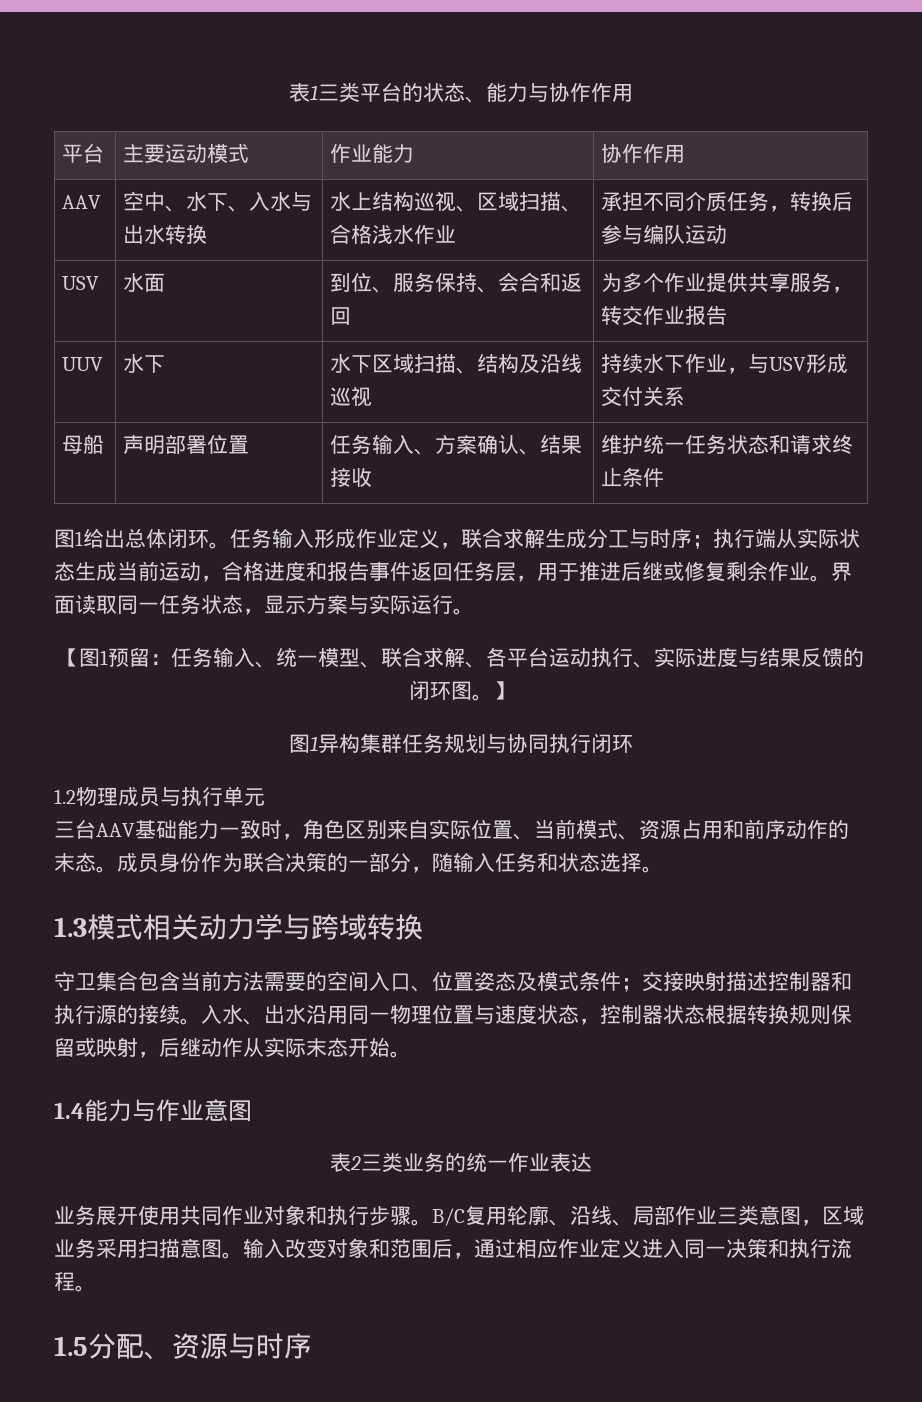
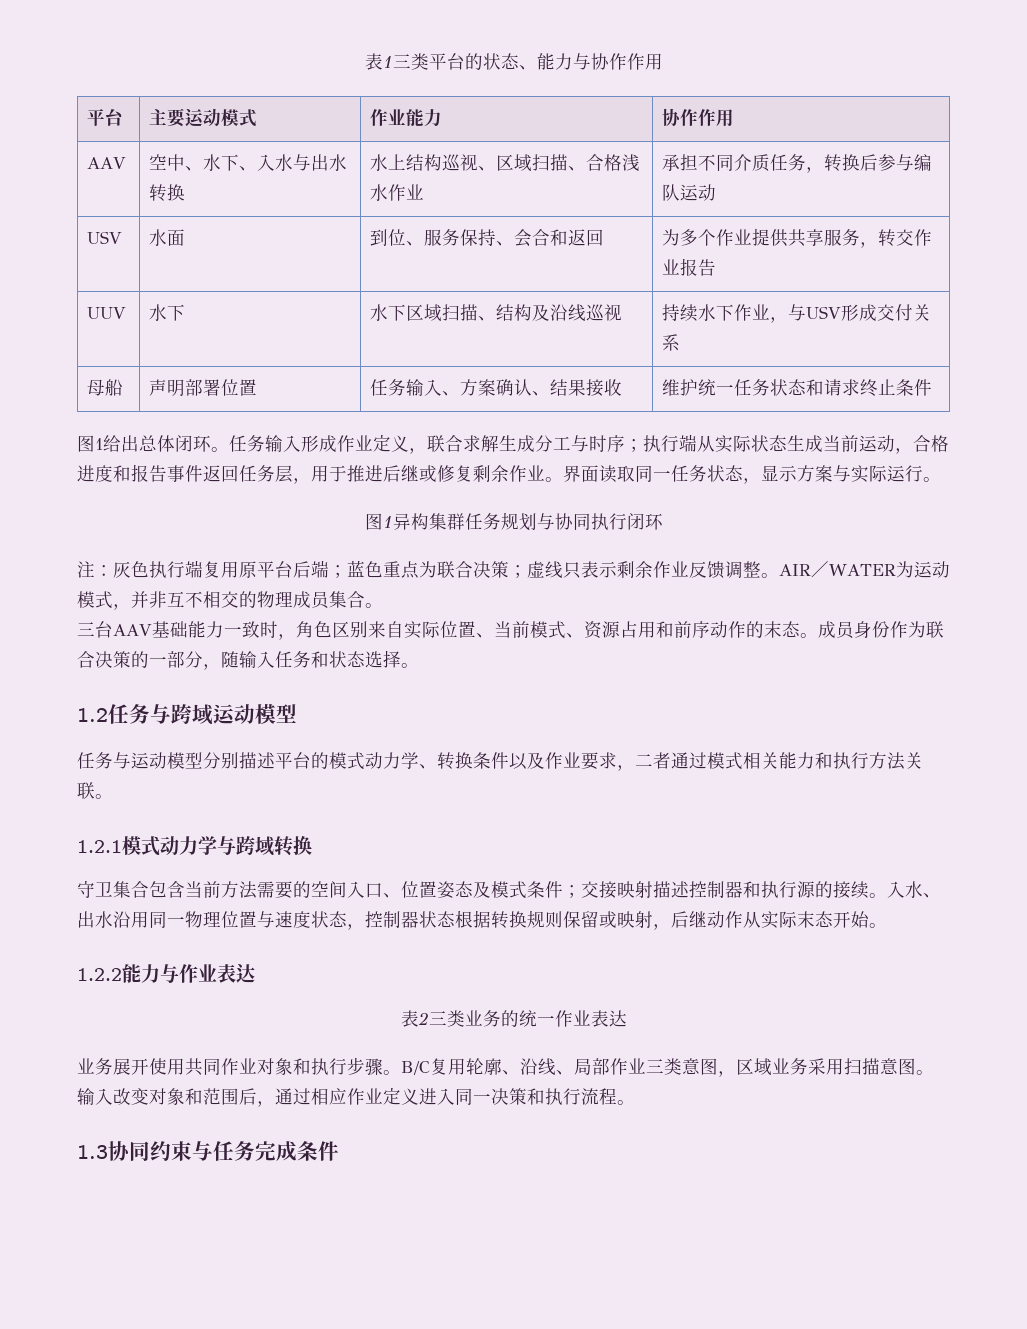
- 【图1预留：任务输入、统一模型、联合求解、各平台运动执行、实际进度与结果反馈的闭环图。】
- 1.2物理成员与执行单元
+ 注：灰色执行端复用原平台后端；蓝色重点为联合决策；虚线只表示剩余作业反馈调整。AIR／WATER为运动模式，并非互不相交的物理成员集合。
- 1.3模式相关动力学与跨域转换
+ 1.2任务与跨域运动模型
+ 任务与运动模型分别描述平台的模式动力学、转换条件以及作业要求，二者通过模式相关能力和执行方法关联。
+ 1.2.1模式动力学与跨域转换
- 1.4能力与作业意图
+ 1.2.2能力与作业表达
- 1.5分配、资源与时序
+ 1.3协同约束与任务完成条件

